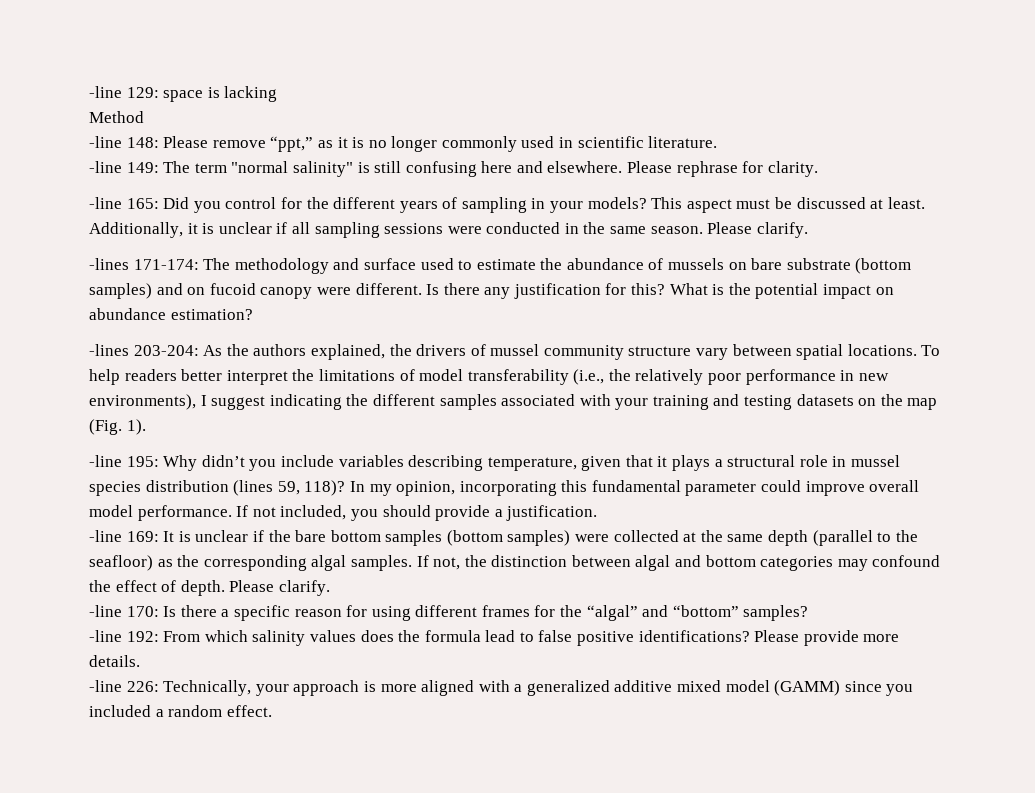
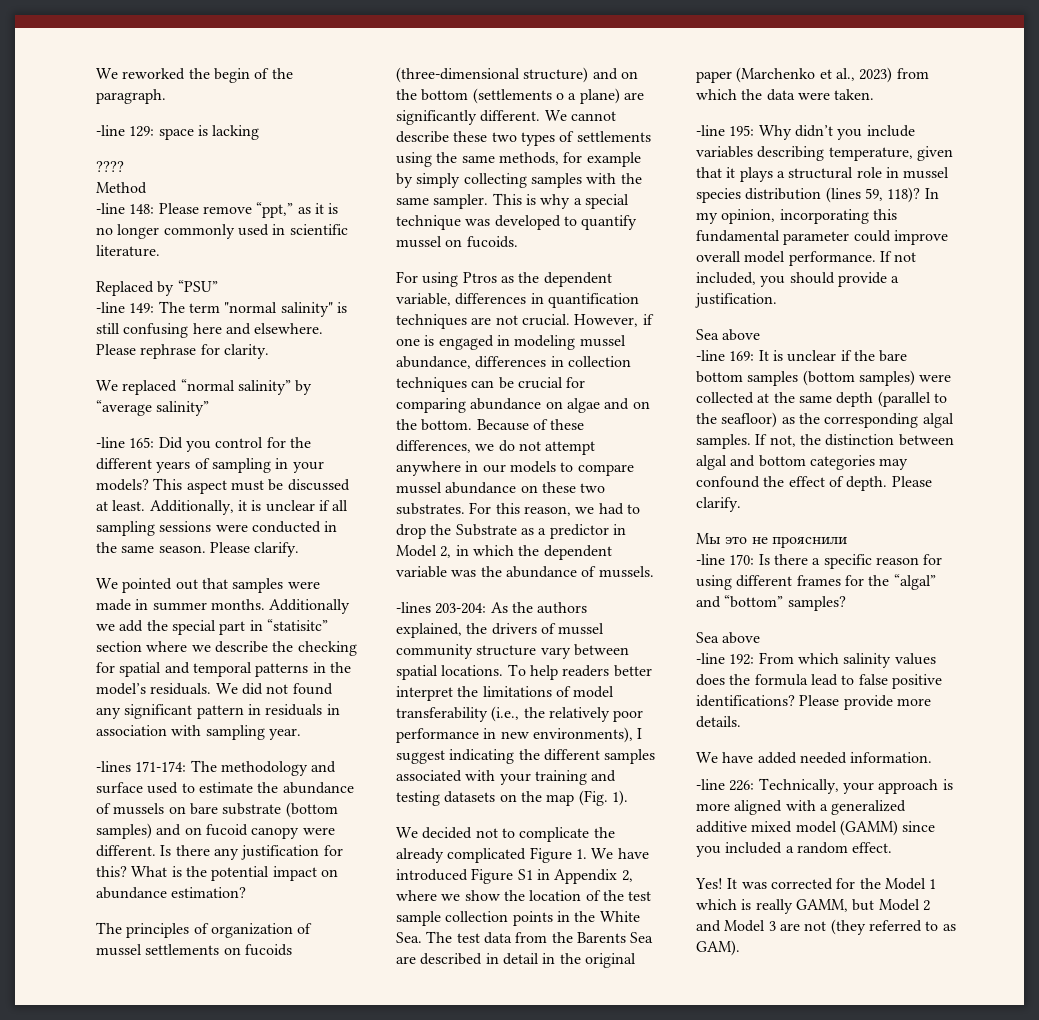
+ We reworked the begin of the paragraph.
+ ????
+ Replaced by “PSU”
+ We replaced “normal salinity” by “average salinity”
+ We pointed out that samples were made in summer months. Additionally we add the special part in “statisitc” section where we describe the checking for spatial and temporal patterns in the model’s residuals. We did not found any significant pattern in residuals in association with sampling year.
+ The principles of organization of mussel settlements on fucoids (three-dimensional structure) and on the bottom (settlements o a plane) are significantly different. We cannot describe these two types of settlements using the same methods, for example by simply collecting samples with the same sampler. This is why a special technique was developed to quantify mussel on fucoids.
+ For using Ptros as the dependent variable, differences in quantification techniques are not crucial. However, if one is engaged in modeling mussel abundance, differences in collection techniques can be crucial for comparing abundance on algae and on the bottom. Because of these differences, we do not attempt anywhere in our models to compare mussel abundance on these two substrates. For this reason, we had to drop the Substrate as a predictor in Model 2, in which the dependent variable was the abundance of mussels.
+ We decided not to complicate the already complicated Figure 1. We have introduced Figure S1 in Appendix 2, where we show the location of the test sample collection points in the White Sea. The test data from the Barents Sea are described in detail in the original paper (Marchenko et al., 2023) from which the data were taken.
  If not included, you should provide a justification.
+ Sea above
+ Мы это не прояснили
  -line 170: Is there a specific reason for using different frames for the “algal” and “bottom” samples?
+ Sea above
+ We have added needed information.
+ Yes! It was corrected for the Model 1 which is really GAMM, but Model 2 and Model 3 are not (they referred to as GAM).

